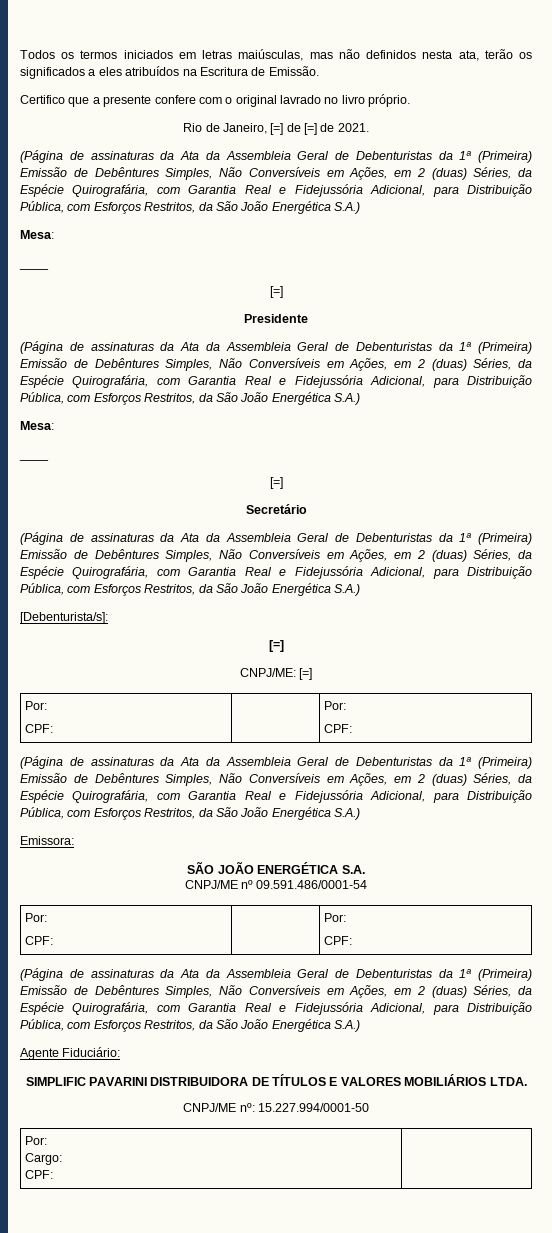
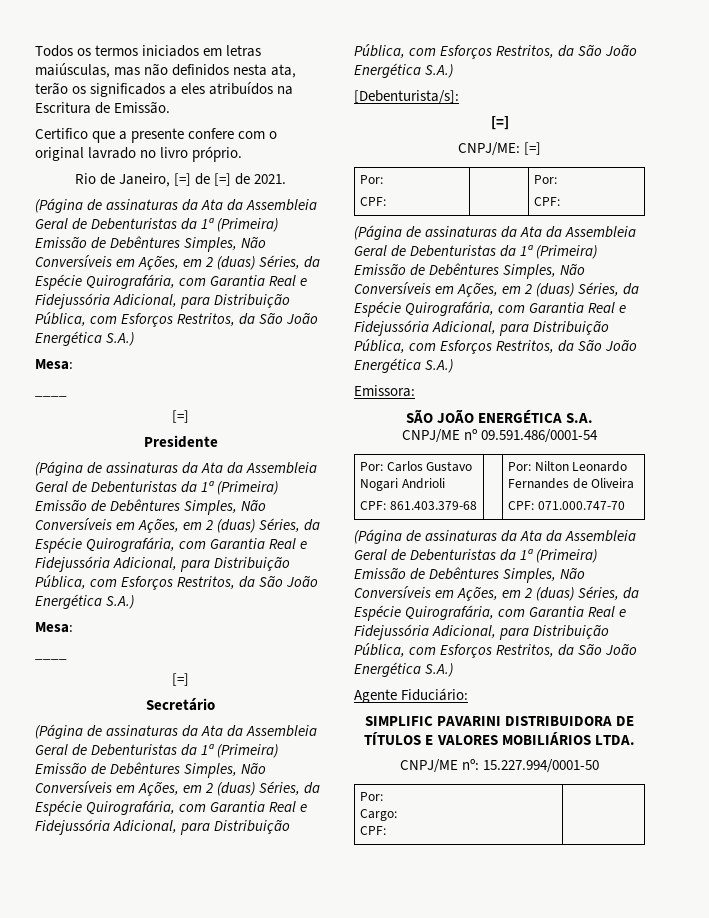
  CNPJ/ME nº 09.591.486/0001-54
- Por:
- CPF: | | Por:
- CPF:
+ Por: Carlos Gustavo Nogari Andrioli
+ CPF: 861.403.379-68 | | Por: Nilton Leonardo Fernandes de Oliveira
+ CPF: 071.000.747-70

